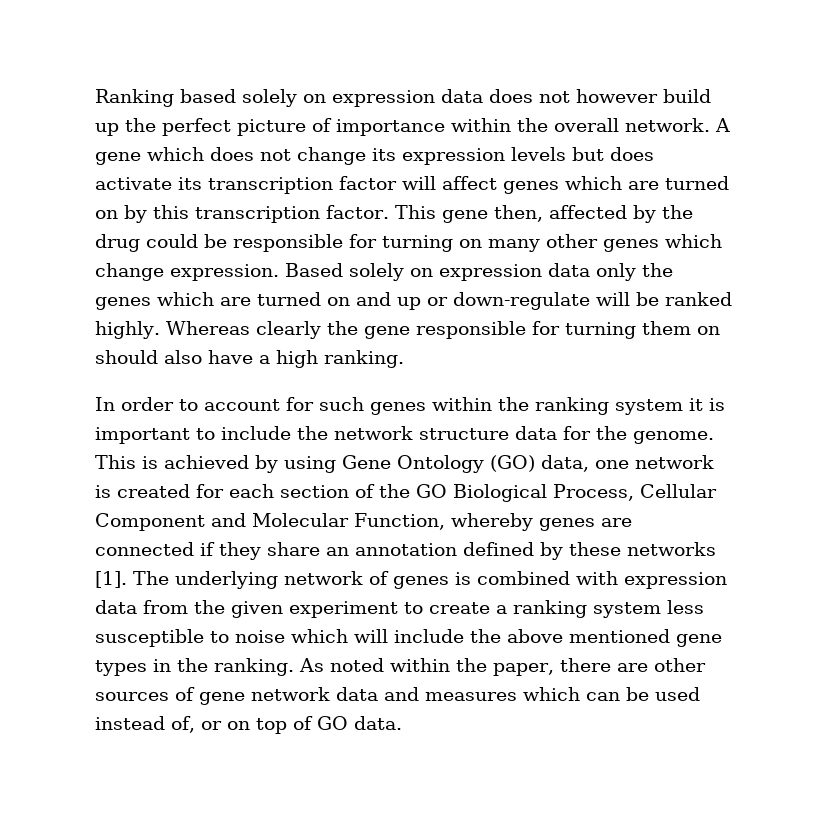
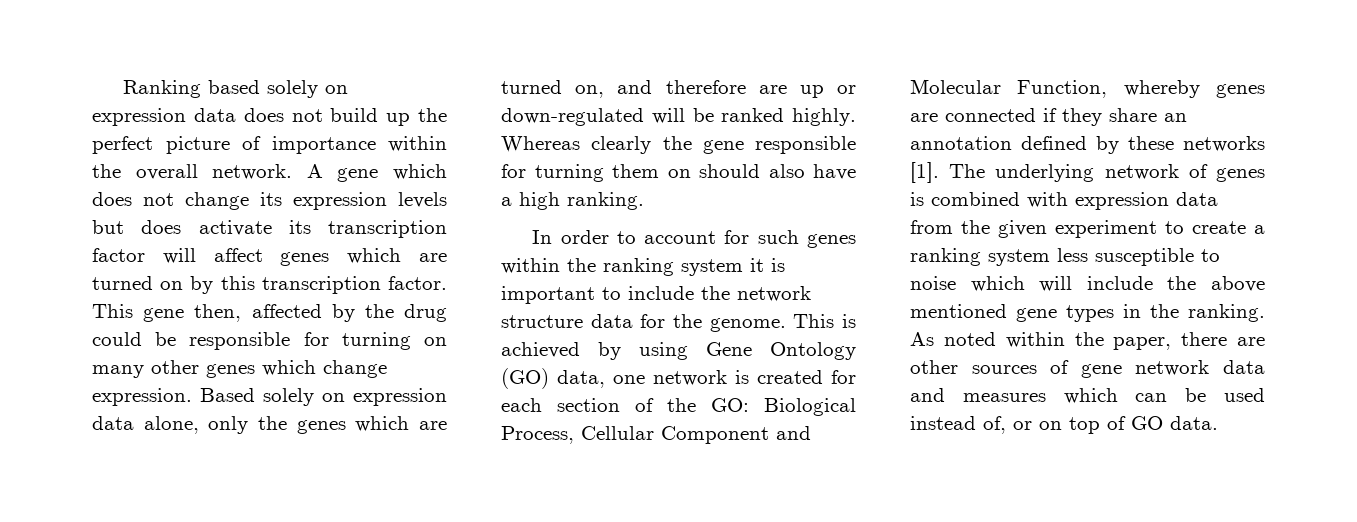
- Ranking based solely on expression data does not however build up the perfect picture of importance within the overall network.
+ Ranking based solely on expression data does not build up the perfect picture of importance within the overall network.
- Based solely on expression data only the genes which are turned on and up or down-regulate will be ranked highly.
+ Based solely on expression data alone, only the genes which are turned on, and therefore are up or down-regulated will be ranked highly.
- This is achieved by using Gene Ontology (GO) data, one network is created for each section of the GO Biological Process, Cellular Component and Molecular Function, whereby genes are connected if they share an annotation defined by these networks [1].
+ This is achieved by using Gene Ontology (GO) data, one network is created for each section of the GO: Biological Process, Cellular Component and Molecular Function, whereby genes are connected if they share an annotation defined by these networks [1].

